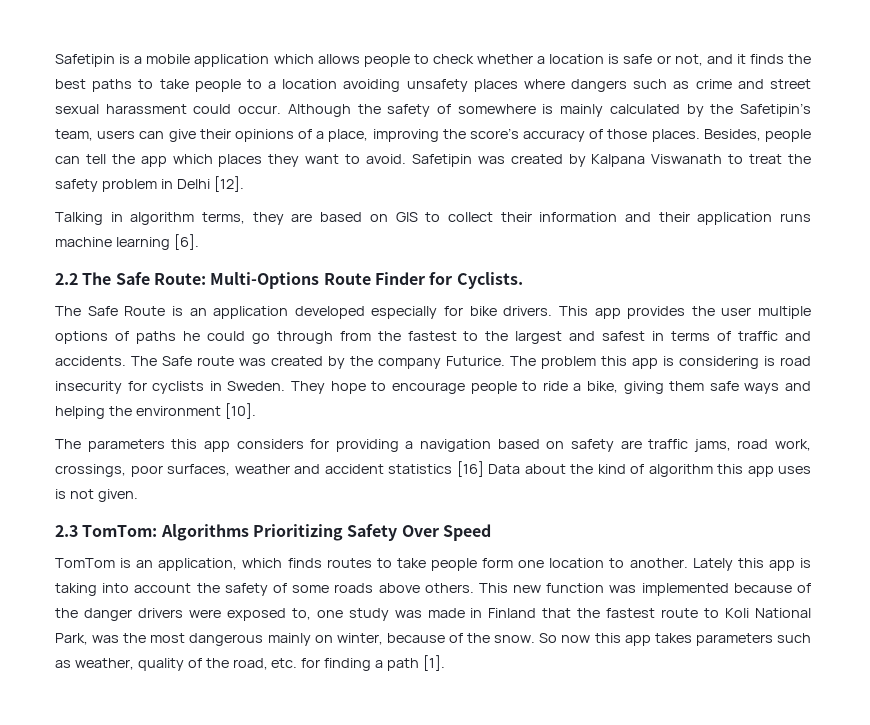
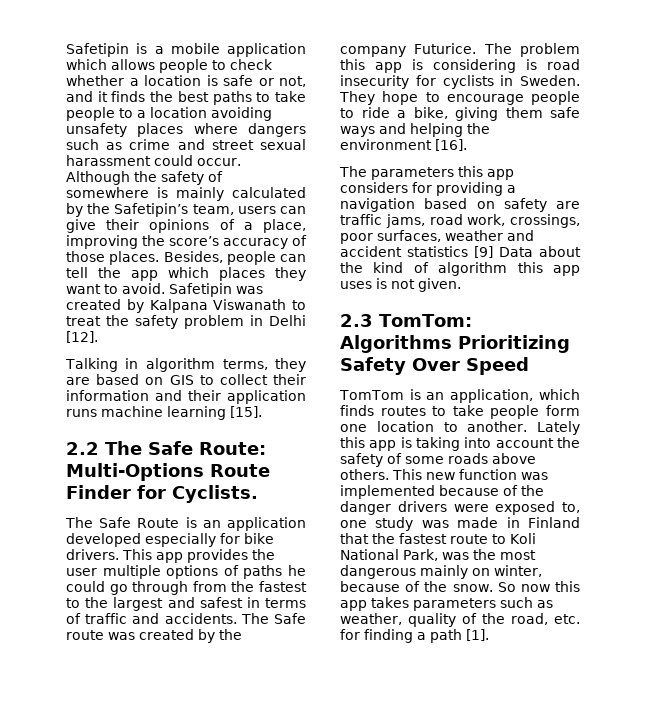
- Talking in algorithm terms, they are based on GIS to collect their information and their application runs machine learning [6].
+ Talking in algorithm terms, they are based on GIS to collect their information and their application runs machine learning [15].
- They hope to encourage people to ride a bike, giving them safe ways and helping the environment [10].
+ They hope to encourage people to ride a bike, giving them safe ways and helping the environment [16].
- The parameters this app considers for providing a navigation based on safety are traffic jams, road work, crossings, poor surfaces, weather and accident statistics [16] Data about the kind of algorithm this app uses is not given.
+ The parameters this app considers for providing a navigation based on safety are traffic jams, road work, crossings, poor surfaces, weather and accident statistics [9] Data about the kind of algorithm this app uses is not given.

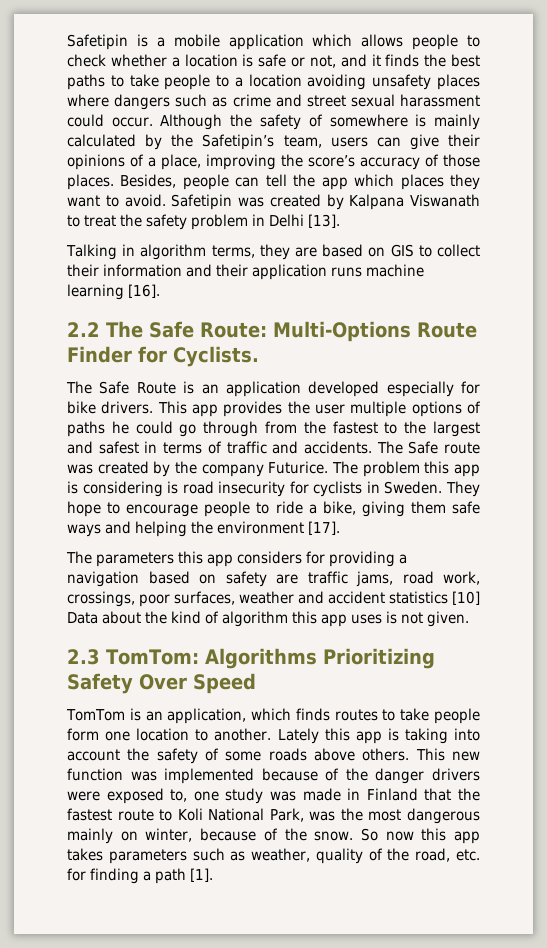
- Safetipin was created by Kalpana Viswanath to treat the safety problem in Delhi [12].
+ Safetipin was created by Kalpana Viswanath to treat the safety problem in Delhi [13].
- Talking in algorithm terms, they are based on GIS to collect their information and their application runs machine learning [15].
+ Talking in algorithm terms, they are based on GIS to collect their information and their application runs machine learning [16].
- They hope to encourage people to ride a bike, giving them safe ways and helping the environment [16].
+ They hope to encourage people to ride a bike, giving them safe ways and helping the environment [17].
- The parameters this app considers for providing a navigation based on safety are traffic jams, road work, crossings, poor surfaces, weather and accident statistics [9] Data about the kind of algorithm this app uses is not given.
+ The parameters this app considers for providing a navigation based on safety are traffic jams, road work, crossings, poor surfaces, weather and accident statistics [10] Data about the kind of algorithm this app uses is not given.

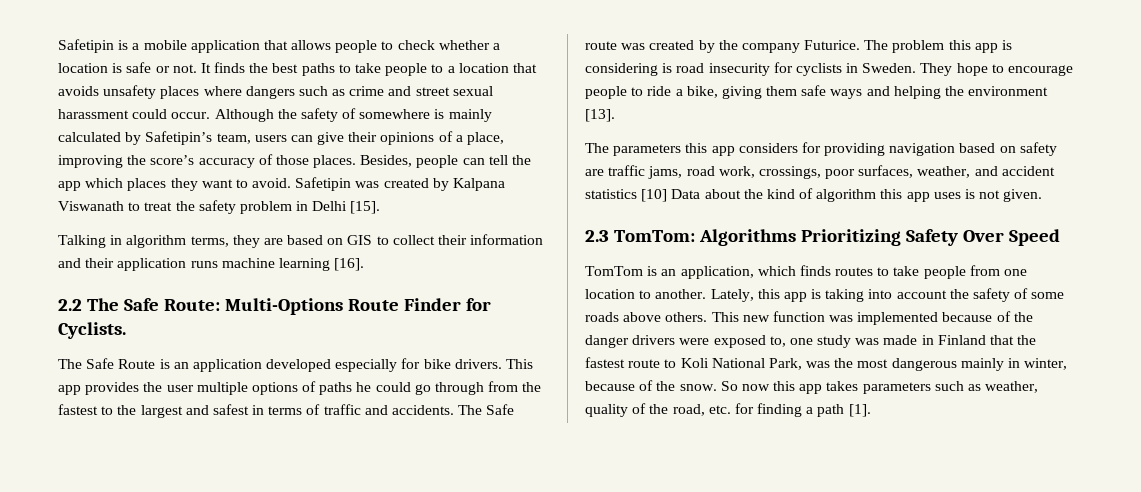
- Safetipin is a mobile application which allows people to check whether a location is safe or not, and it finds the best paths to take people to a location avoiding unsafety places where dangers such as crime and street sexual harassment could occur.
+ Safetipin is a mobile application that allows people to check whether a location is safe or not. It finds the best paths to take people to a location that avoids unsafety places where dangers such as crime and street sexual harassment could occur.
- Although the safety of somewhere is mainly calculated by the Safetipin’s team, users can give their opinions of a place, improving the score’s accuracy of those places.
+ Although the safety of somewhere is mainly calculated by Safetipin’s team, users can give their opinions of a place, improving the score’s accuracy of those places.
- Safetipin was created by Kalpana Viswanath to treat the safety problem in Delhi [13].
+ Safetipin was created by Kalpana Viswanath to treat the safety problem in Delhi [15].
- They hope to encourage people to ride a bike, giving them safe ways and helping the environment [17].
+ They hope to encourage people to ride a bike, giving them safe ways and helping the environment [13].
- The parameters this app considers for providing a navigation based on safety are traffic jams, road work, crossings, poor surfaces, weather and accident statistics [10] Data about the kind of algorithm this app uses is not given.
+ The parameters this app considers for providing navigation based on safety are traffic jams, road work, crossings, poor surfaces, weather, and accident statistics [10] Data about the kind of algorithm this app uses is not given.
- TomTom is an application, which finds routes to take people form one location to another.
+ TomTom is an application, which finds routes to take people from one location to another.
- Lately this app is taking into account the safety of some roads above others.
+ Lately, this app is taking into account the safety of some roads above others.
- This new function was implemented because of the danger drivers were exposed to, one study was made in Finland that the fastest route to Koli National Park, was the most dangerous mainly on winter, because of the snow.
+ This new function was implemented because of the danger drivers were exposed to, one study was made in Finland that the fastest route to Koli National Park, was the most dangerous mainly in winter, because of the snow.

